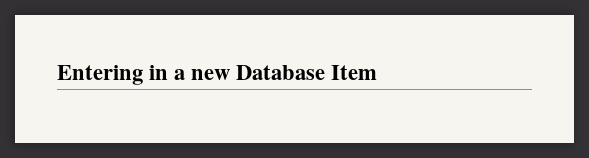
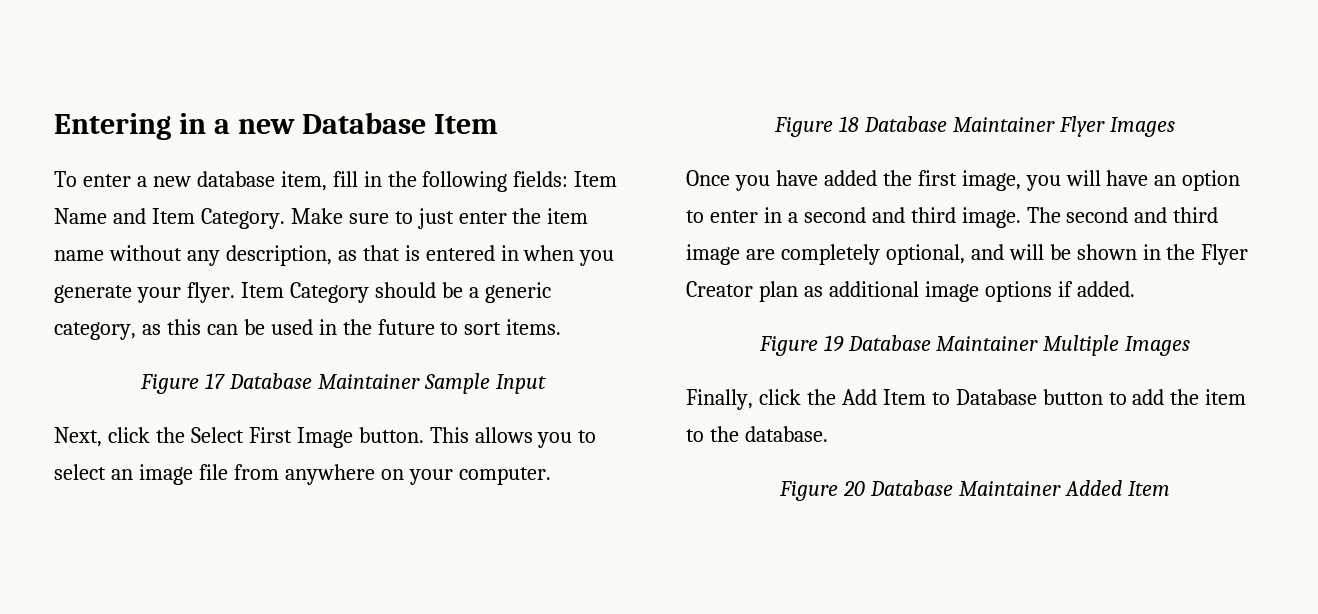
+ To enter a new database item, fill in the following fields: Item Name and Item Category. Make sure to just enter the item name without any description, as that is entered in when you generate your flyer. Item Category should be a generic category, as this can be used in the future to sort items.
+ Figure 17 Database Maintainer Sample Input
+ Next, click the Select First Image button. This allows you to select an image file from anywhere on your computer.
+ Figure 18 Database Maintainer Flyer Images
+ Once you have added the first image, you will have an option to enter in a second and third image. The second and third image are completely optional, and will be shown in the Flyer Creator plan as additional image options if added.
+ Figure 19 Database Maintainer Multiple Images
+ Finally, click the Add Item to Database button to add the item to the database.
+ Figure 20 Database Maintainer Added Item

